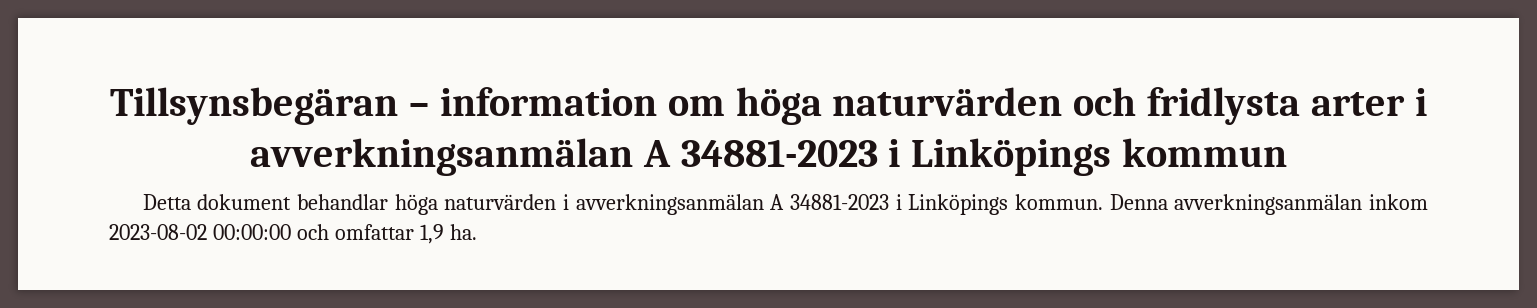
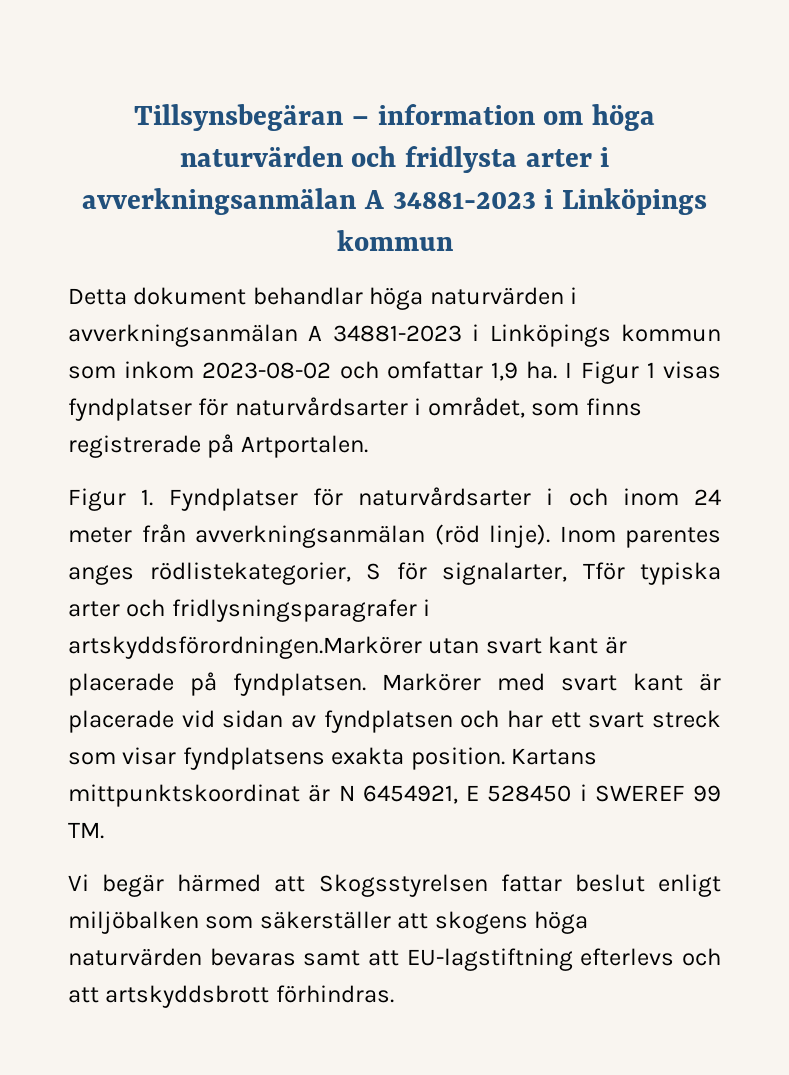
- Detta dokument behandlar höga naturvärden i avverkningsanmälan A 34881-2023 i Linköpings kommun. Denna avverkningsanmälan inkom 2023-08-02 00:00:00 och omfattar 1,9 ha.
+ Detta dokument behandlar höga naturvärden i avverkningsanmälan A 34881-2023 i Linköpings kommun som inkom 2023-08-02 och omfattar 1,9 ha.
+ I Figur 1 visas fyndplatser för naturvårdsarter i området, som finns registrerade på Artportalen.
+ Figur 1. Fyndplatser för naturvårdsarter i och inom 24 meter från avverkningsanmälan (röd linje). Inom parentes anges rödlistekategorier, S för signalarter, Tför typiska arter och fridlysningsparagrafer i artskyddsförordningen.Markörer utan svart kant är placerade på fyndplatsen. Markörer med svart kant är placerade vid sidan av fyndplatsen och har ett svart streck som visar fyndplatsens exakta position. Kartans mittpunktskoordinat är N 6454921, E 528450 i SWEREF 99 TM.
+ Vi begär härmed att Skogsstyrelsen fattar beslut enligt miljöbalken som säkerställer att skogens höga naturvärden bevaras samt att EU-lagstiftning efterlevs och att artskyddsbrott förhindras.

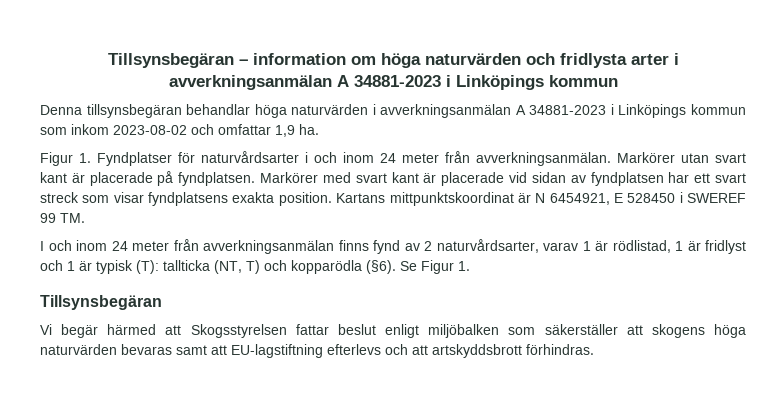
- Detta dokument behandlar höga naturvärden i avverkningsanmälan A 34881-2023 i Linköpings kommun som inkom 2023-08-02 och omfattar 1,9 ha. I Figur 1 visas fyndplatser för naturvårdsarter i området, som finns registrerade på Artportalen.
+ Denna tillsynsbegäran behandlar höga naturvärden i avverkningsanmälan A 34881-2023 i Linköpings kommun som inkom 2023-08-02 och omfattar 1,9 ha.
- Figur 1. Fyndplatser för naturvårdsarter i och inom 24 meter från avverkningsanmälan (röd linje). Inom parentes anges rödlistekategorier, S för signalarter, Tför typiska arter och fridlysningsparagrafer i artskyddsförordningen.Markörer utan svart kant är placerade på fyndplatsen.
+ Figur 1. Fyndplatser för naturvårdsarter i och inom 24 meter från avverkningsanmälan. Markörer utan svart kant är placerade på fyndplatsen.
- Markörer med svart kant är placerade vid sidan av fyndplatsen och har ett svart streck som visar fyndplatsens exakta position.
+ Markörer med svart kant är placerade vid sidan av fyndplatsen har ett svart streck som visar fyndplatsens exakta position.
+ I och inom 24 meter från avverkningsanmälan finns fynd av 2 naturvårdsarter, varav 1 är rödlistad, 1 är fridlyst och 1 är typisk (T): tallticka (NT, T) och kopparödla (§6). Se Figur 1.
+ Tillsynsbegäran

